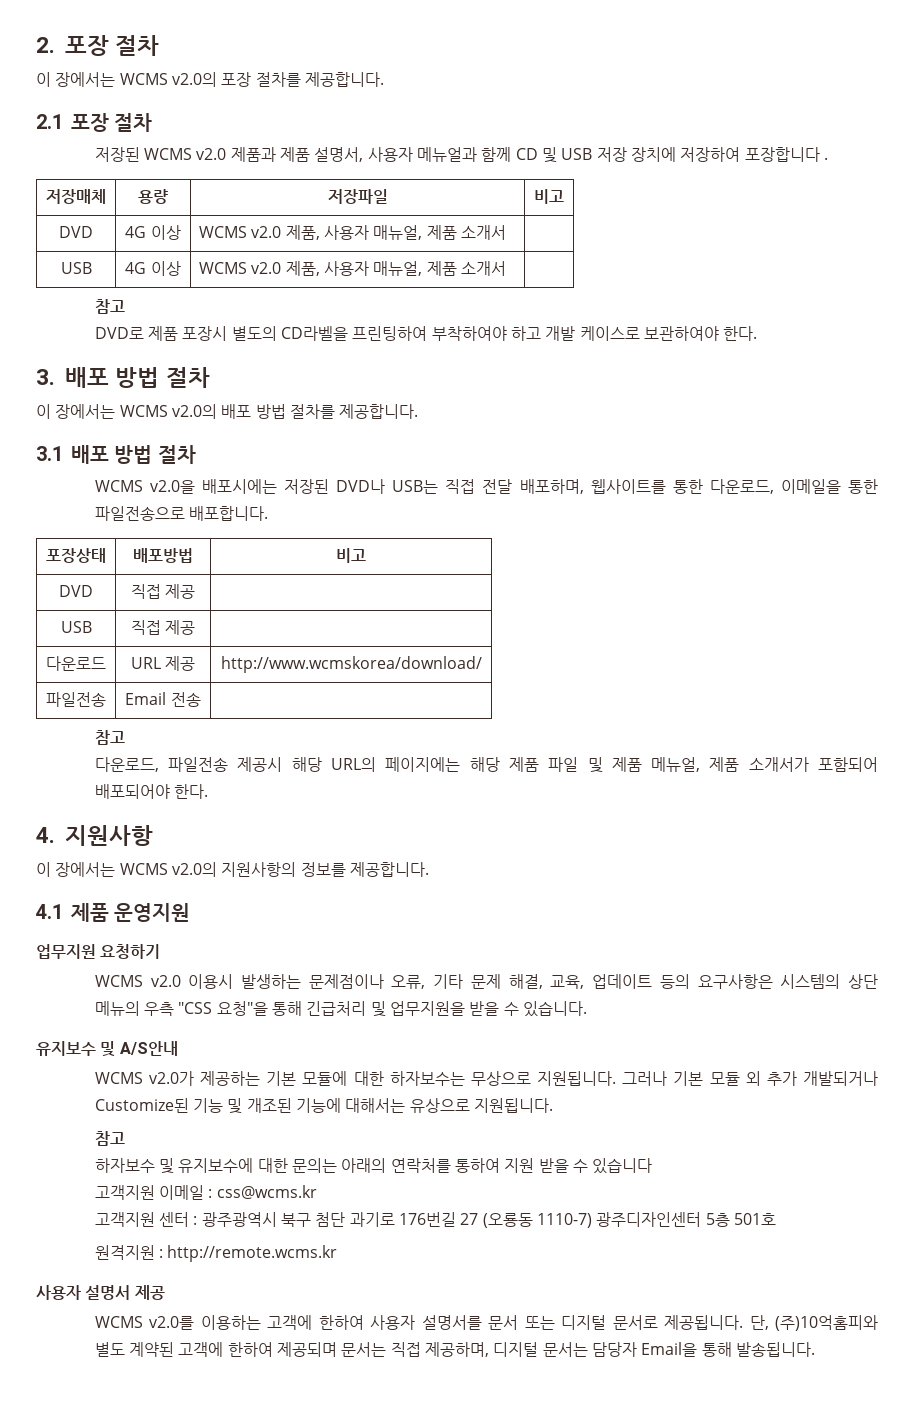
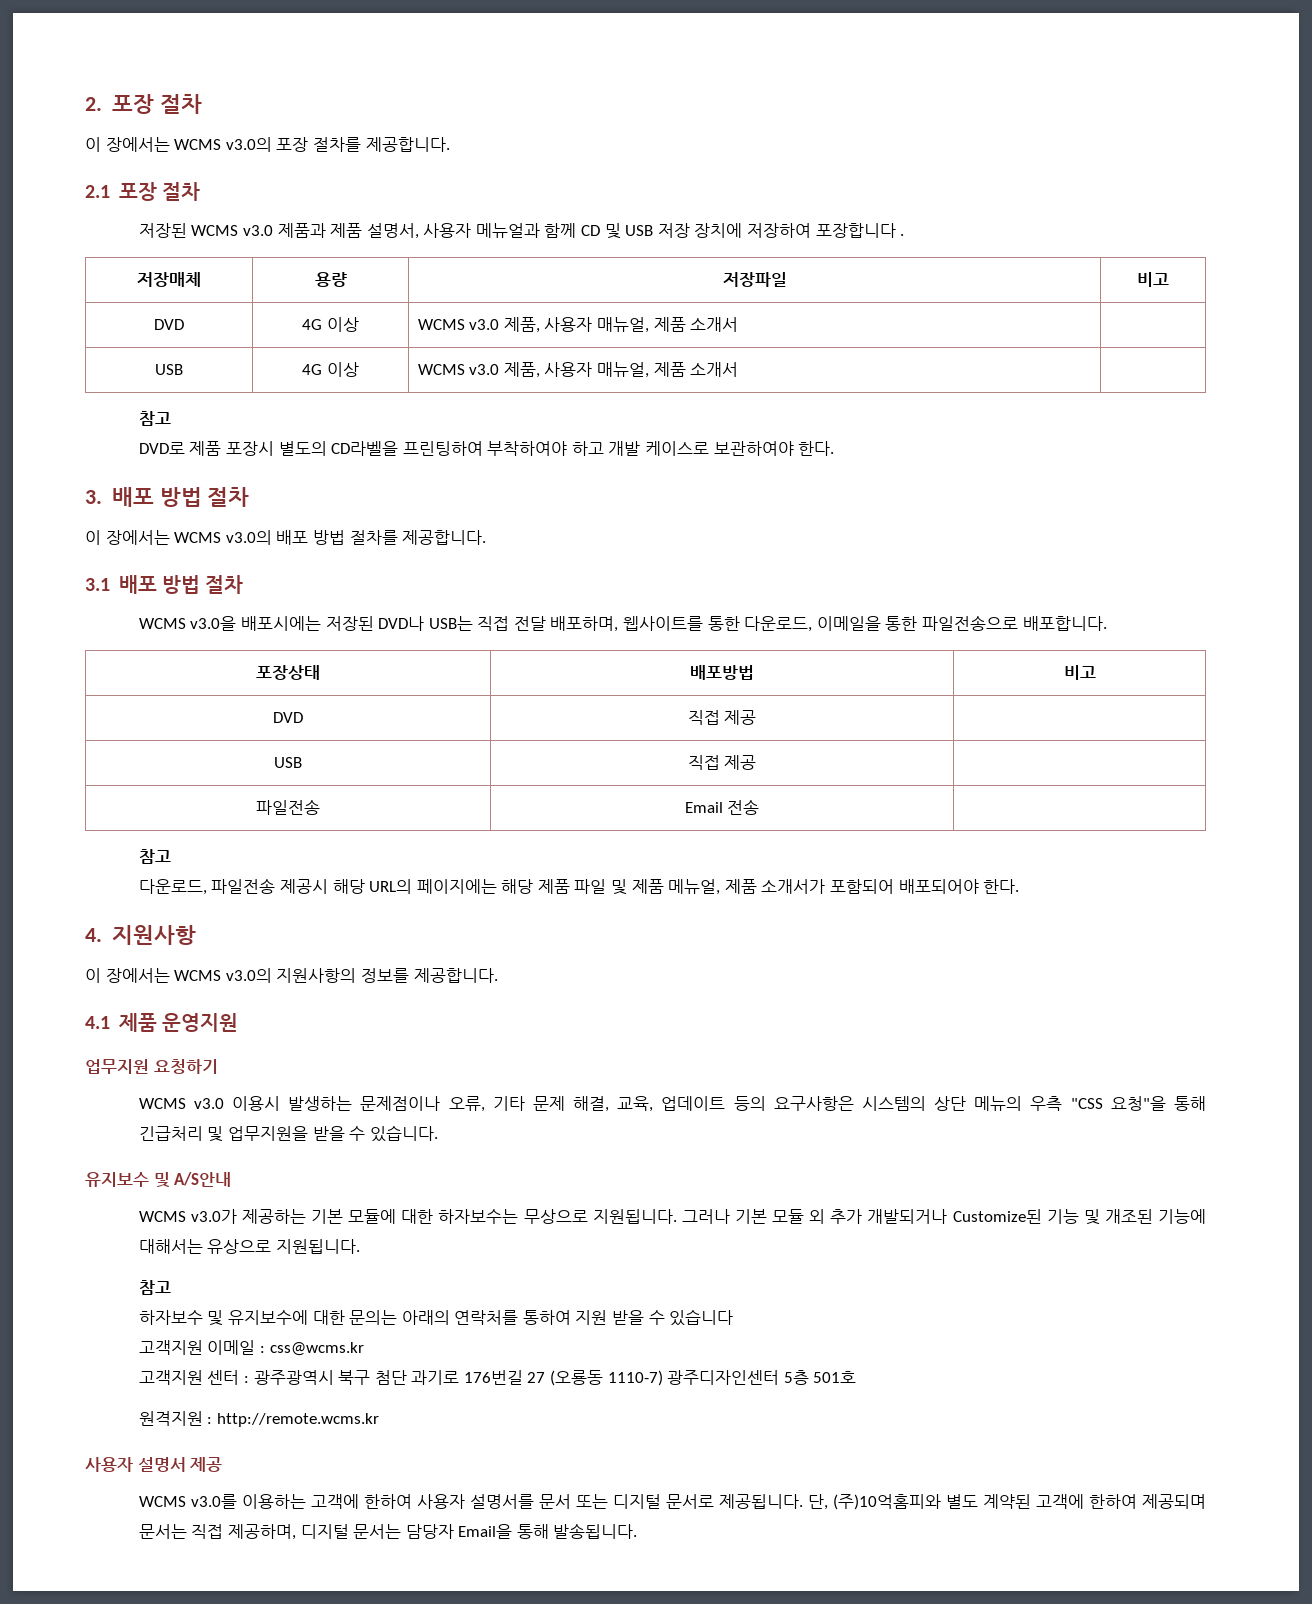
- 이 장에서는 WCMS v2.0의 포장 절차를 제공합니다.
+ 이 장에서는 WCMS v3.0의 포장 절차를 제공합니다.
- 저장된 WCMS v2.0 제품과 제품 설명서, 사용자 메뉴얼과 함께 CD 및 USB 저장 장치에 저장하여 포장합니다 .
+ 저장된 WCMS v3.0 제품과 제품 설명서, 사용자 메뉴얼과 함께 CD 및 USB 저장 장치에 저장하여 포장합니다 .
- DVD | 4G 이상 | WCMS v2.0 제품, 사용자 매뉴얼, 제품 소개서 |
+ DVD | 4G 이상 | WCMS v3.0 제품, 사용자 매뉴얼, 제품 소개서 |
- USB | 4G 이상 | WCMS v2.0 제품, 사용자 매뉴얼, 제품 소개서 |
+ USB | 4G 이상 | WCMS v3.0 제품, 사용자 매뉴얼, 제품 소개서 |
- 이 장에서는 WCMS v2.0의 배포 방법 절차를 제공합니다.
+ 이 장에서는 WCMS v3.0의 배포 방법 절차를 제공합니다.
- WCMS v2.0을 배포시에는 저장된 DVD나 USB는 직접 전달 배포하며, 웹사이트를 통한 다운로드, 이메일을 통한 파일전송으로 배포합니다.
+ WCMS v3.0을 배포시에는 저장된 DVD나 USB는 직접 전달 배포하며, 웹사이트를 통한 다운로드, 이메일을 통한 파일전송으로 배포합니다.
- 다운로드 | URL 제공 | http://www.wcmskorea/download/
- 이 장에서는 WCMS v2.0의 지원사항의 정보를 제공합니다.
+ 이 장에서는 WCMS v3.0의 지원사항의 정보를 제공합니다.
- WCMS v2.0 이용시 발생하는 문제점이나 오류, 기타 문제 해결, 교육, 업데이트 등의 요구사항은 시스템의 상단 메뉴의 우측 "CSS 요청"을 통해 긴급처리 및 업무지원을 받을 수 있습니다.
+ WCMS v3.0 이용시 발생하는 문제점이나 오류, 기타 문제 해결, 교육, 업데이트 등의 요구사항은 시스템의 상단 메뉴의 우측 "CSS 요청"을 통해 긴급처리 및 업무지원을 받을 수 있습니다.
- WCMS v2.0가 제공하는 기본 모듈에 대한 하자보수는 무상으로 지원됩니다.
+ WCMS v3.0가 제공하는 기본 모듈에 대한 하자보수는 무상으로 지원됩니다.
- WCMS v2.0를 이용하는 고객에 한하여 사용자 설명서를 문서 또는 디지털 문서로 제공됩니다.
+ WCMS v3.0를 이용하는 고객에 한하여 사용자 설명서를 문서 또는 디지털 문서로 제공됩니다.

